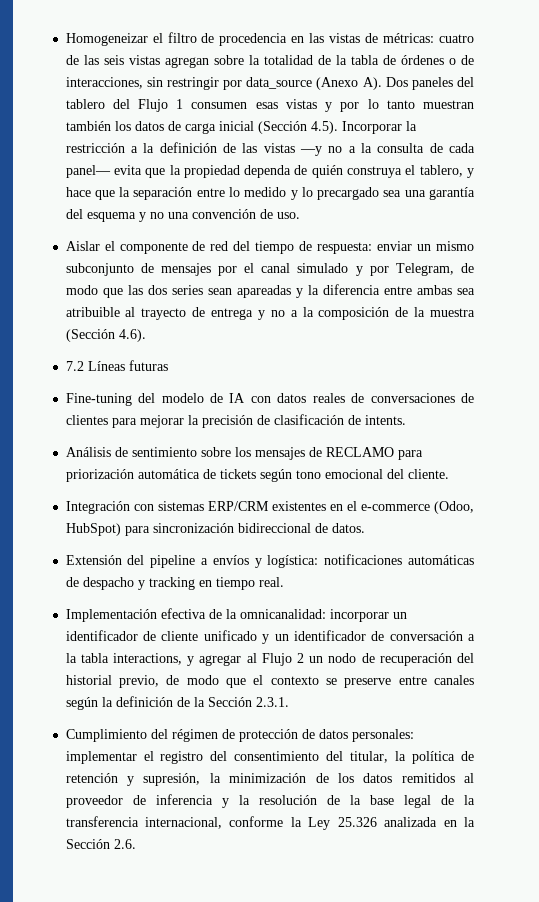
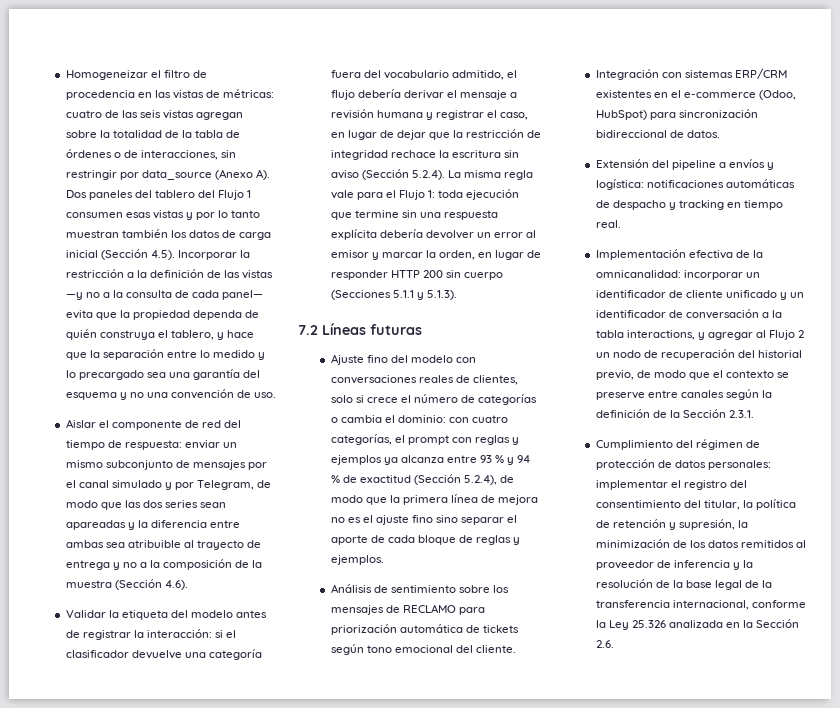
+ Validar la etiqueta del modelo antes de registrar la interacción: si el clasificador devuelve una categoría fuera del vocabulario admitido, el flujo debería derivar el mensaje a revisión humana y registrar el caso, en lugar de dejar que la restricción de integridad rechace la escritura sin aviso (Sección 5.2.4). La misma regla vale para el Flujo 1: toda ejecución que termine sin una respuesta explícita debería devolver un error al emisor y marcar la orden, en lugar de responder HTTP 200 sin cuerpo (Secciones 5.1.1 y 5.1.3).
  7.2 Líneas futuras
- Fine-tuning del modelo de IA con datos reales de conversaciones de clientes para mejorar la precisión de clasificación de intents.
+ Ajuste fino del modelo con conversaciones reales de clientes, solo si crece el número de categorías o cambia el dominio: con cuatro categorías, el prompt con reglas y ejemplos ya alcanza entre 93 % y 94 % de exactitud (Sección 5.2.4), de modo que la primera línea de mejora no es el ajuste fino sino separar el aporte de cada bloque de reglas y ejemplos.

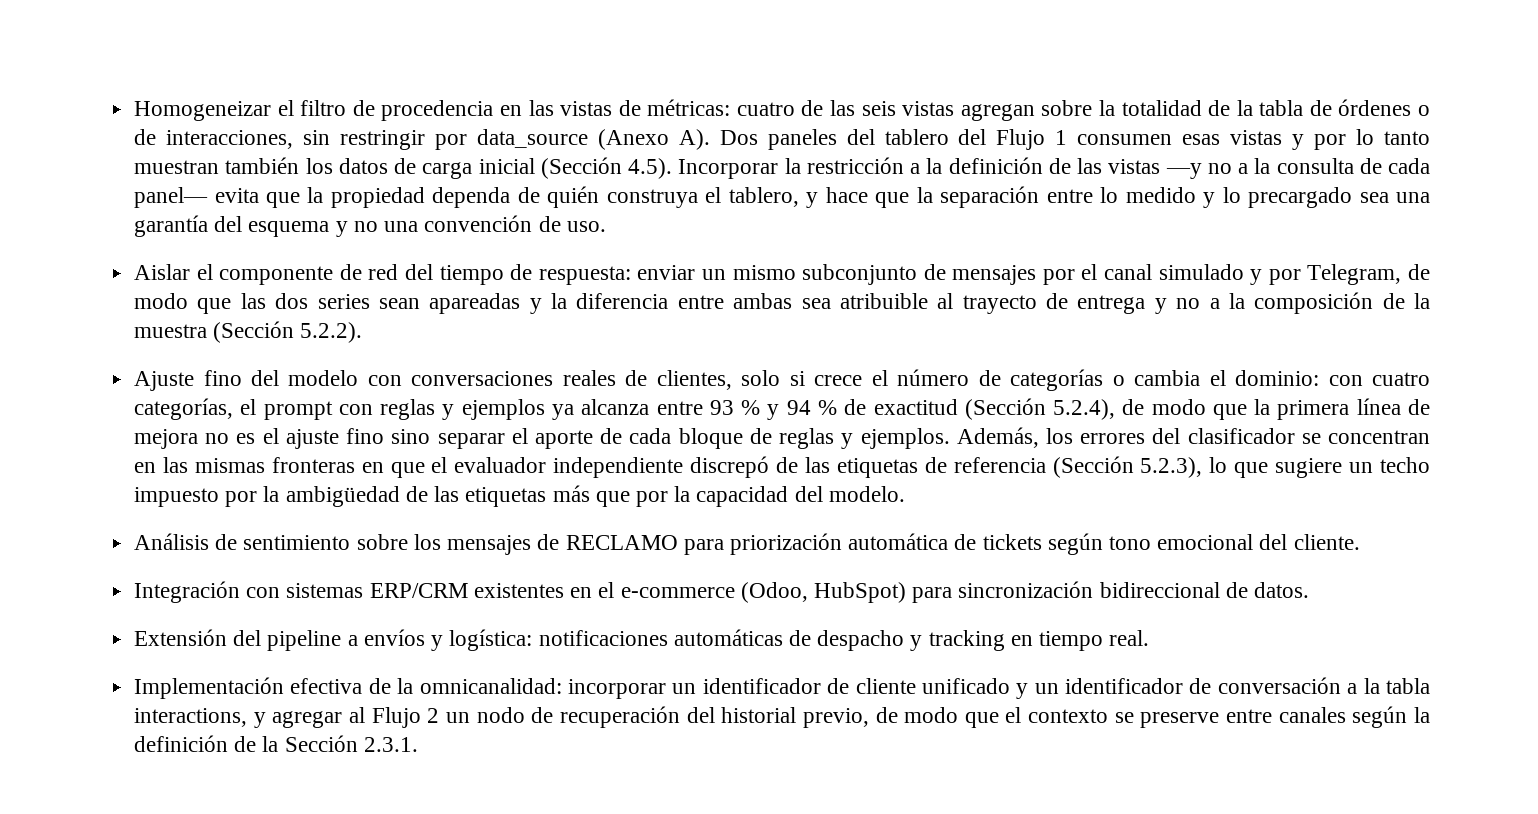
- Aislar el componente de red del tiempo de respuesta: enviar un mismo subconjunto de mensajes por el canal simulado y por Telegram, de modo que las dos series sean apareadas y la diferencia entre ambas sea atribuible al trayecto de entrega y no a la composición de la muestra (Sección 4.6).
- Validar la etiqueta del modelo antes de registrar la interacción: si el clasificador devuelve una categoría fuera del vocabulario admitido, el flujo debería derivar el mensaje a revisión humana y registrar el caso, en lugar de dejar que la restricción de integridad rechace la escritura sin aviso (Sección 5.2.4). La misma regla vale para el Flujo 1: toda ejecución que termine sin una respuesta explícita debería devolver un error al emisor y marcar la orden, en lugar de responder HTTP 200 sin cuerpo (Secciones 5.1.1 y 5.1.3).
- 7.2 Líneas futuras
+ Aislar el componente de red del tiempo de respuesta: enviar un mismo subconjunto de mensajes por el canal simulado y por Telegram, de modo que las dos series sean apareadas y la diferencia entre ambas sea atribuible al trayecto de entrega y no a la composición de la muestra (Sección 5.2.2).
+ Además, los errores del clasificador se concentran en las mismas fronteras en que el evaluador independiente discrepó de las etiquetas de referencia (Sección 5.2.3), lo que sugiere un techo impuesto por la ambigüedad de las etiquetas más que por la capacidad del modelo.
- Cumplimiento del régimen de protección de datos personales: implementar el registro del consentimiento del titular, la política de retención y supresión, la minimización de los datos remitidos al proveedor de inferencia y la resolución de la base legal de la transferencia internacional, conforme la Ley 25.326 analizada en la Sección 2.6.

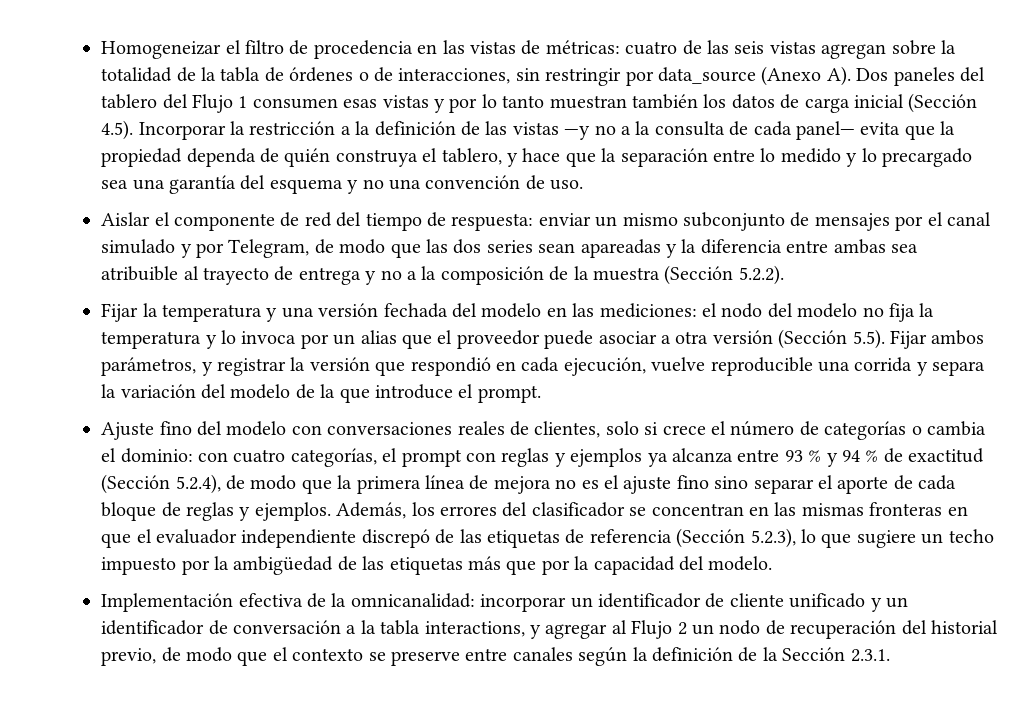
+ Fijar la temperatura y una versión fechada del modelo en las mediciones: el nodo del modelo no fija la temperatura y lo invoca por un alias que el proveedor puede asociar a otra versión (Sección 5.5). Fijar ambos parámetros, y registrar la versión que respondió en cada ejecución, vuelve reproducible una corrida y separa la variación del modelo de la que introduce el prompt.
- Análisis de sentimiento sobre los mensajes de RECLAMO para priorización automática de tickets según tono emocional del cliente.
- Integración con sistemas ERP/CRM existentes en el e-commerce (Odoo, HubSpot) para sincronización bidireccional de datos.
- Extensión del pipeline a envíos y logística: notificaciones automáticas de despacho y tracking en tiempo real.

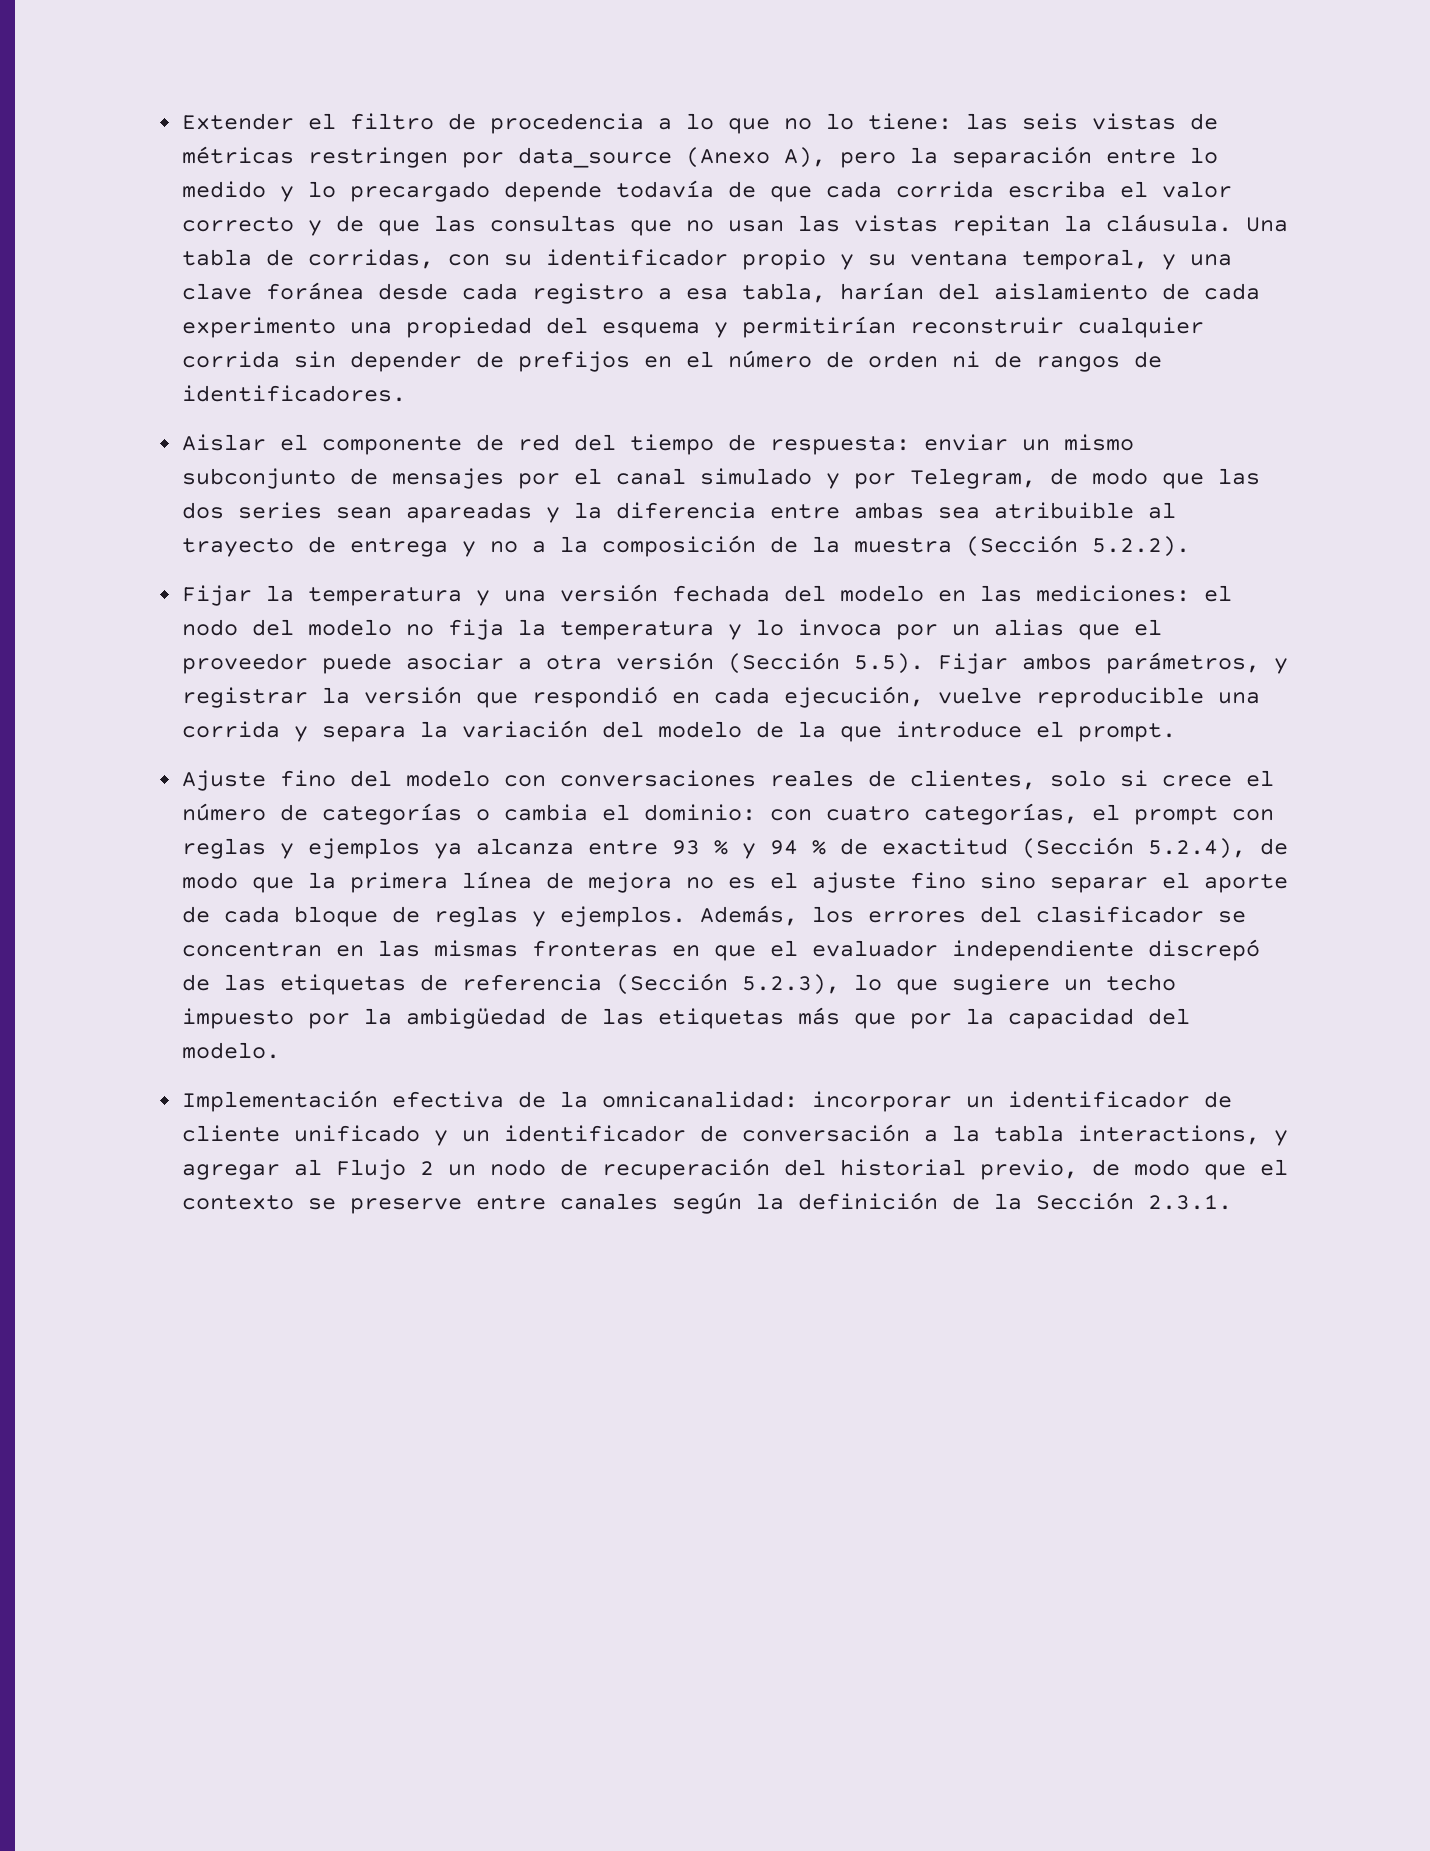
- Homogeneizar el filtro de procedencia en las vistas de métricas: cuatro de las seis vistas agregan sobre la totalidad de la tabla de órdenes o de interacciones, sin restringir por data_source (Anexo A). Dos paneles del tablero del Flujo 1 consumen esas vistas y por lo tanto muestran también los datos de carga inicial (Sección 4.5). Incorporar la restricción a la definición de las vistas —y no a la consulta de cada panel— evita que la propiedad dependa de quién construya el tablero, y hace que la separación entre lo medido y lo precargado sea una garantía del esquema y no una convención de uso.
+ Extender el filtro de procedencia a lo que no lo tiene: las seis vistas de métricas restringen por data_source (Anexo A), pero la separación entre lo medido y lo precargado depende todavía de que cada corrida escriba el valor correcto y de que las consultas que no usan las vistas repitan la cláusula. Una tabla de corridas, con su identificador propio y su ventana temporal, y una clave foránea desde cada registro a esa tabla, harían del aislamiento de cada experimento una propiedad del esquema y permitirían reconstruir cualquier corrida sin depender de prefijos en el número de orden ni de rangos de identificadores.

